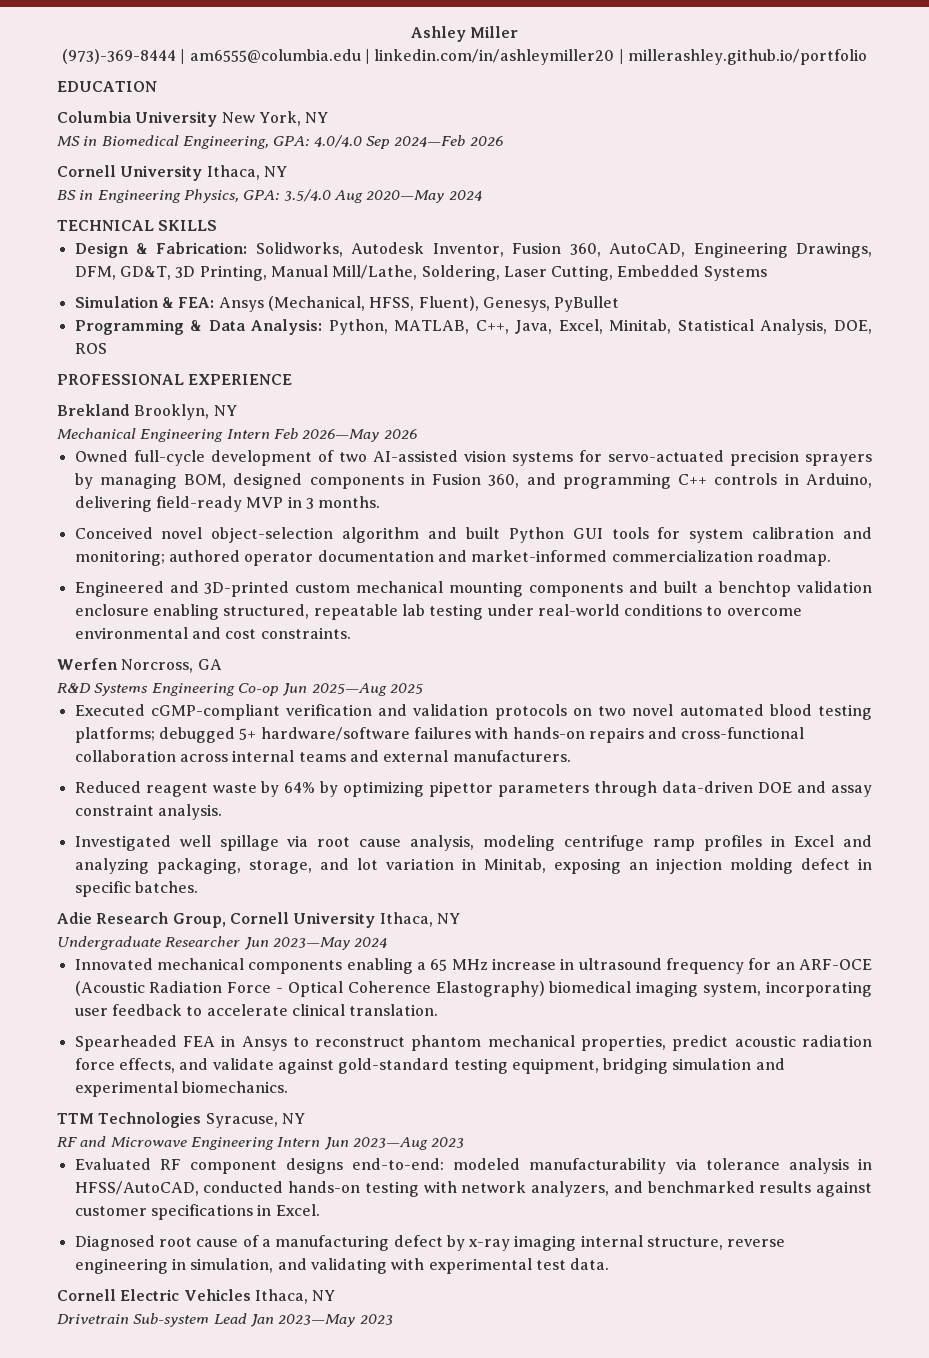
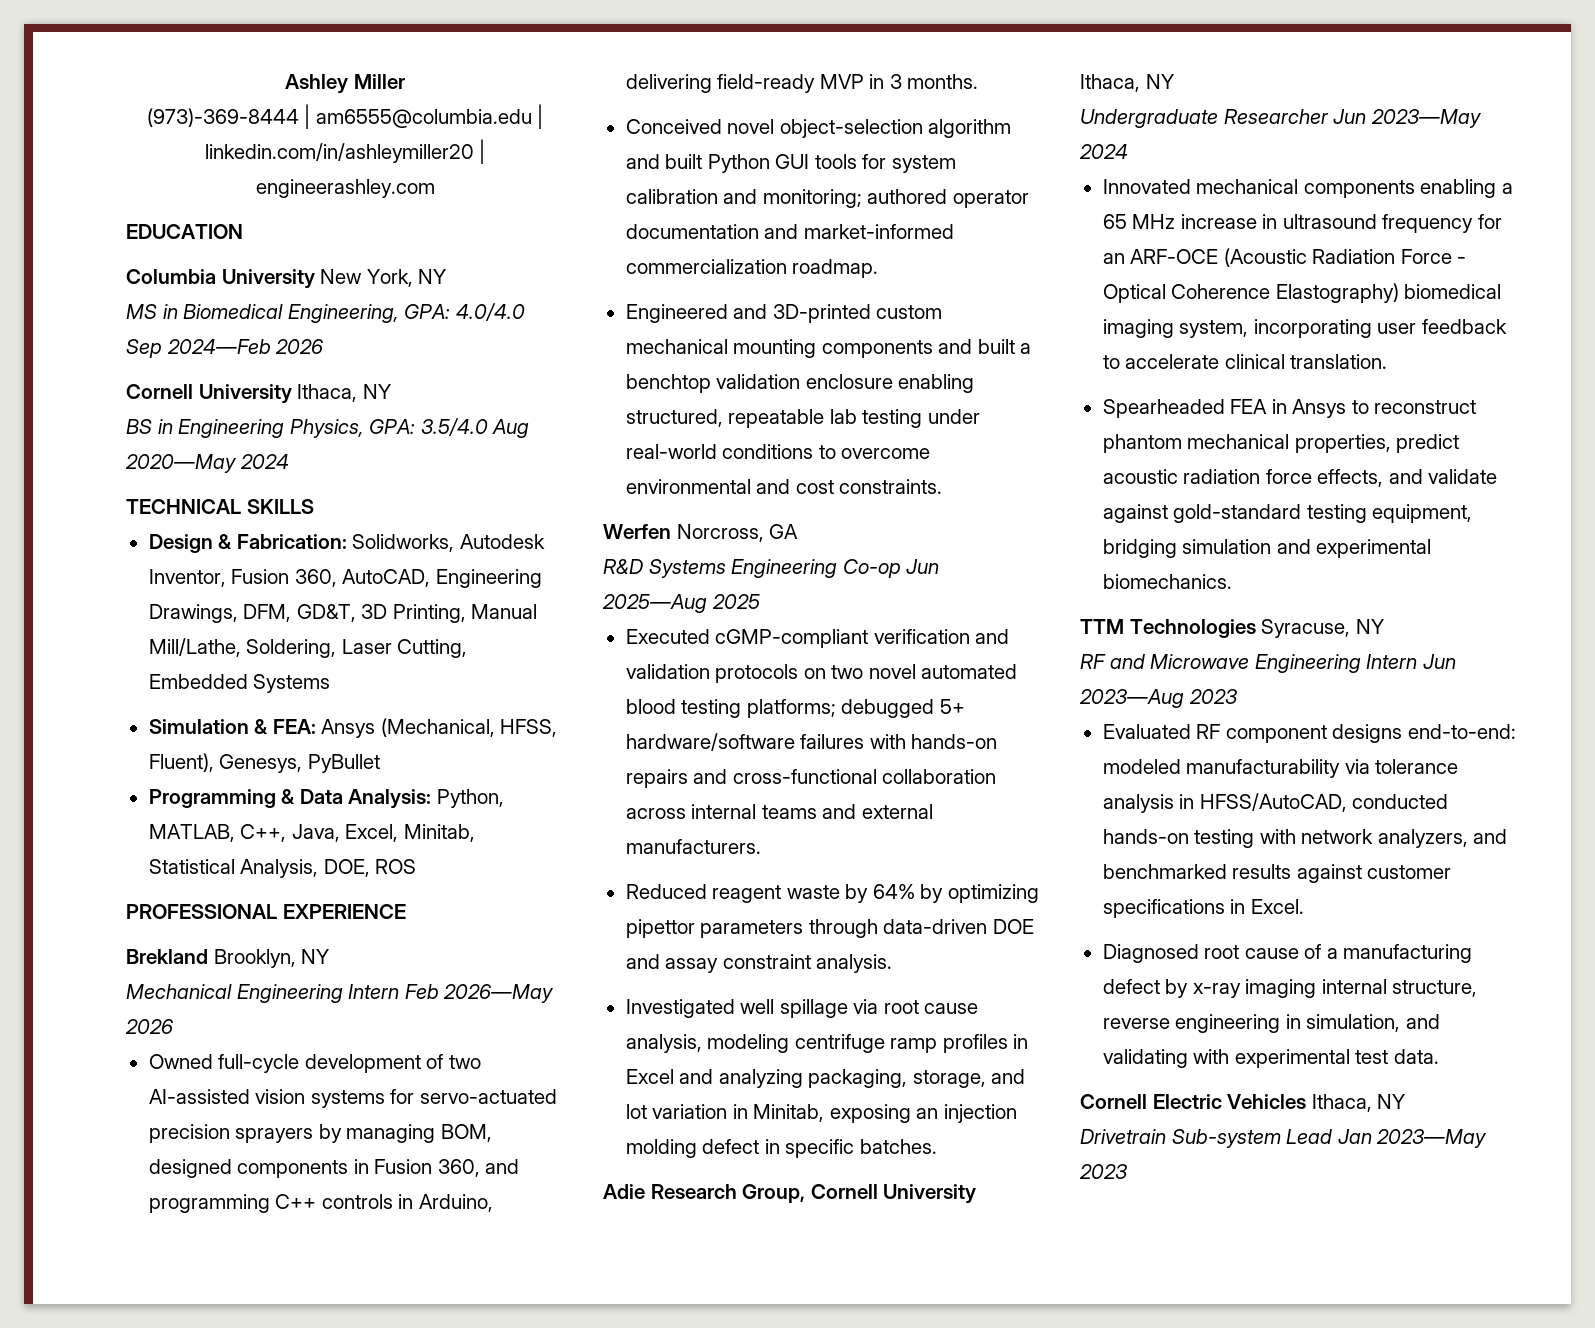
- (973)-369-8444 | am6555@columbia.edu | linkedin.com/in/ashleymiller20 | millerashley.github.io/portfolio
+ (973)-369-8444 | am6555@columbia.edu | linkedin.com/in/ashleymiller20 | engineerashley.com

